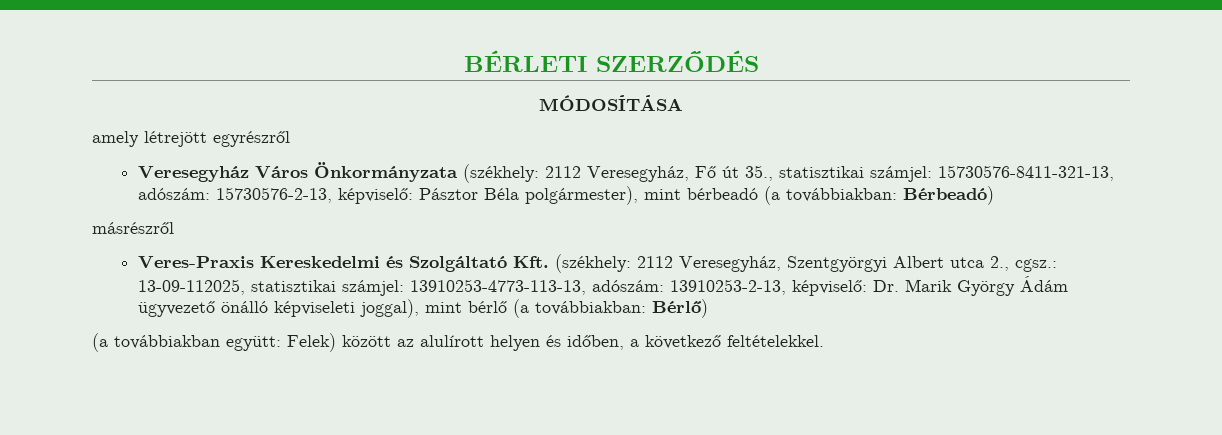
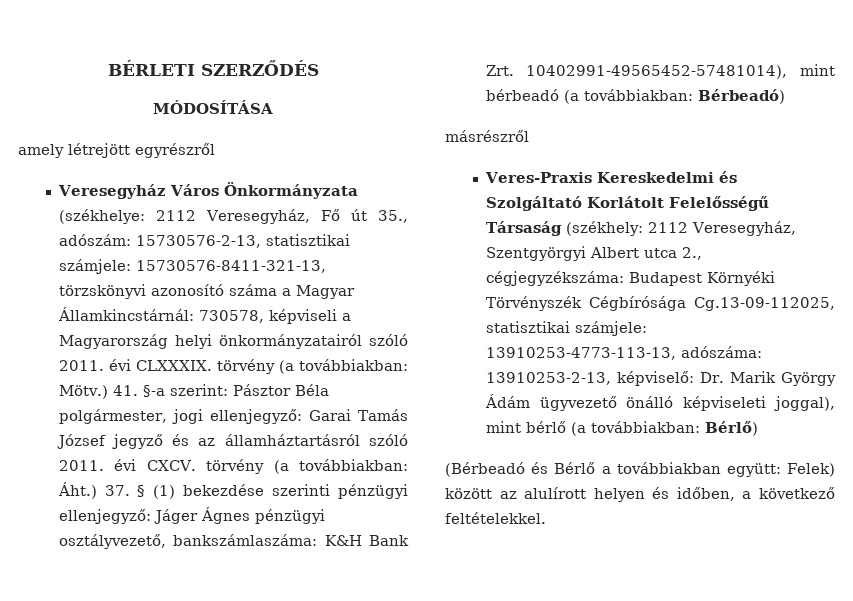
- Veresegyház Város Önkormányzata (székhely: 2112 Veresegyház, Fő út 35., statisztikai számjel: 15730576-8411-321-13, adószám: 15730576-2-13, képviselő: Pásztor Béla polgármester), mint bérbeadó (a továbbiakban: Bérbeadó)
+ Veresegyház Város Önkormányzata (székhelye: 2112 Veresegyház, Fő út 35., adószám: 15730576-2-13, statisztikai számjele: 15730576-8411-321-13, törzskönyvi azonosító száma a Magyar Államkincstárnál: 730578, képviseli a Magyarország helyi önkormányzatairól szóló 2011. évi CLXXXIX. törvény (a továbbiakban: Mötv.) 41. §-a szerint: Pásztor Béla polgármester, jogi ellenjegyző: Garai Tamás József jegyző és az államháztartásról szóló 2011. évi CXCV. törvény (a továbbiakban: Áht.) 37. § (1) bekezdése szerinti pénzügyi ellenjegyző: Jáger Ágnes pénzügyi osztályvezető, bankszámlaszáma: K&H Bank Zrt. 10402991-49565452-57481014), mint bérbeadó (a továbbiakban: Bérbeadó)
- Veres-Praxis Kereskedelmi és Szolgáltató Kft. (székhely: 2112 Veresegyház, Szentgyörgyi Albert utca 2., cgsz.: 13-09-112025, statisztikai számjel: 13910253-4773-113-13, adószám: 13910253-2-13, képviselő: Dr. Marik György Ádám ügyvezető önálló képviseleti joggal), mint bérlő (a továbbiakban: Bérlő)
+ Veres-Praxis Kereskedelmi és Szolgáltató Korlátolt Felelősségű Társaság (székhely: 2112 Veresegyház, Szentgyörgyi Albert utca 2., cégjegyzékszáma: Budapest Környéki Törvényszék Cégbírósága Cg.13-09-112025, statisztikai számjele: 13910253-4773-113-13, adószáma: 13910253-2-13, képviselő: Dr. Marik György Ádám ügyvezető önálló képviseleti joggal), mint bérlő (a továbbiakban: Bérlő)
- (a továbbiakban együtt: Felek) között az alulírott helyen és időben, a következő feltételekkel.
+ (Bérbeadó és Bérlő a továbbiakban együtt: Felek) között az alulírott helyen és időben, a következő feltételekkel.

